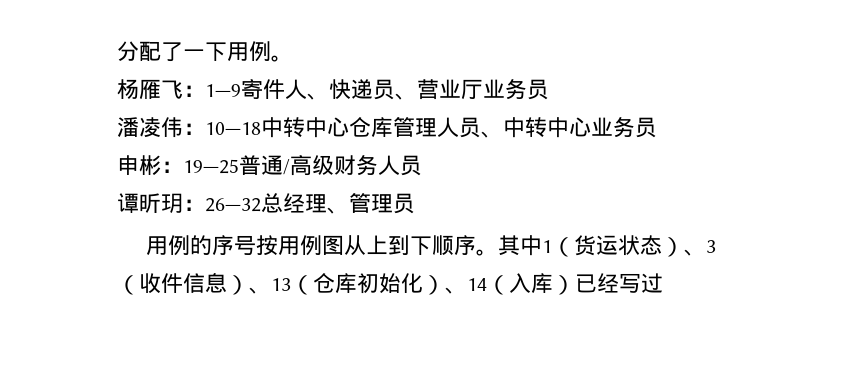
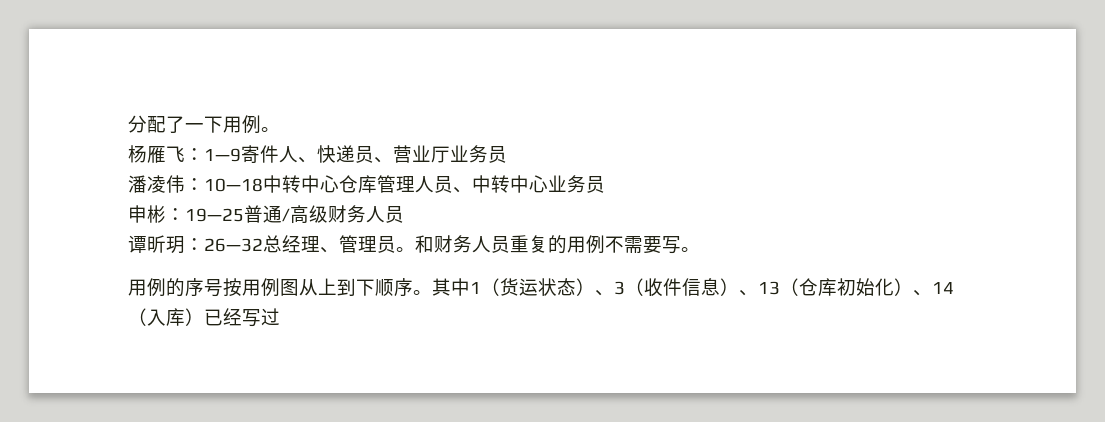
- 谭昕玥：26—32总经理、管理员
+ 谭昕玥：26—32总经理、管理员。和财务人员重复的用例不需要写。

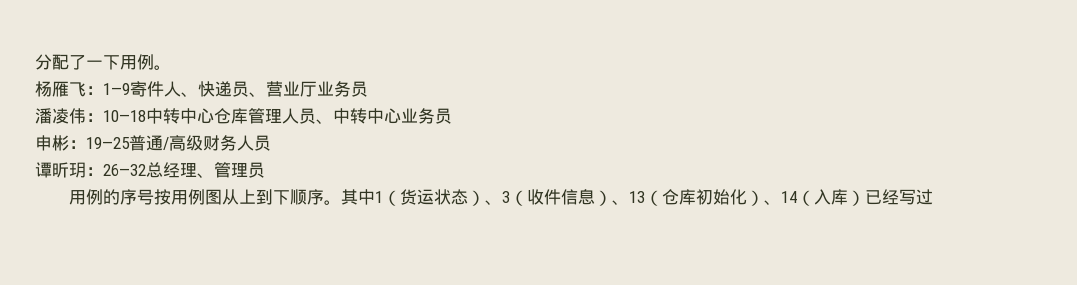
- 谭昕玥：26—32总经理、管理员。和财务人员重复的用例不需要写。
+ 谭昕玥：26—32总经理、管理员

